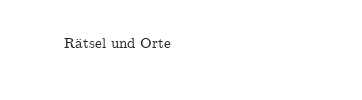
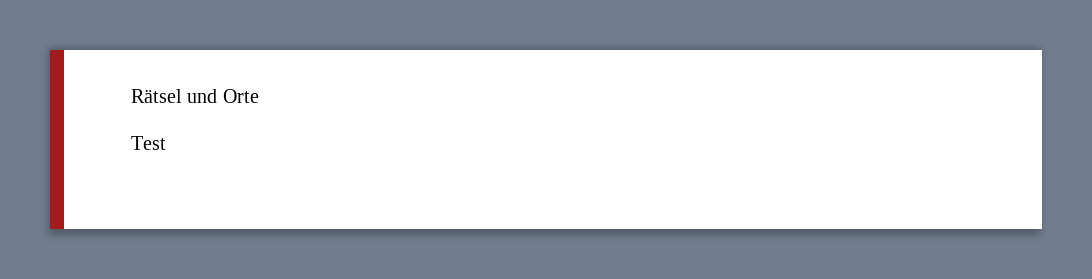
+ Test

